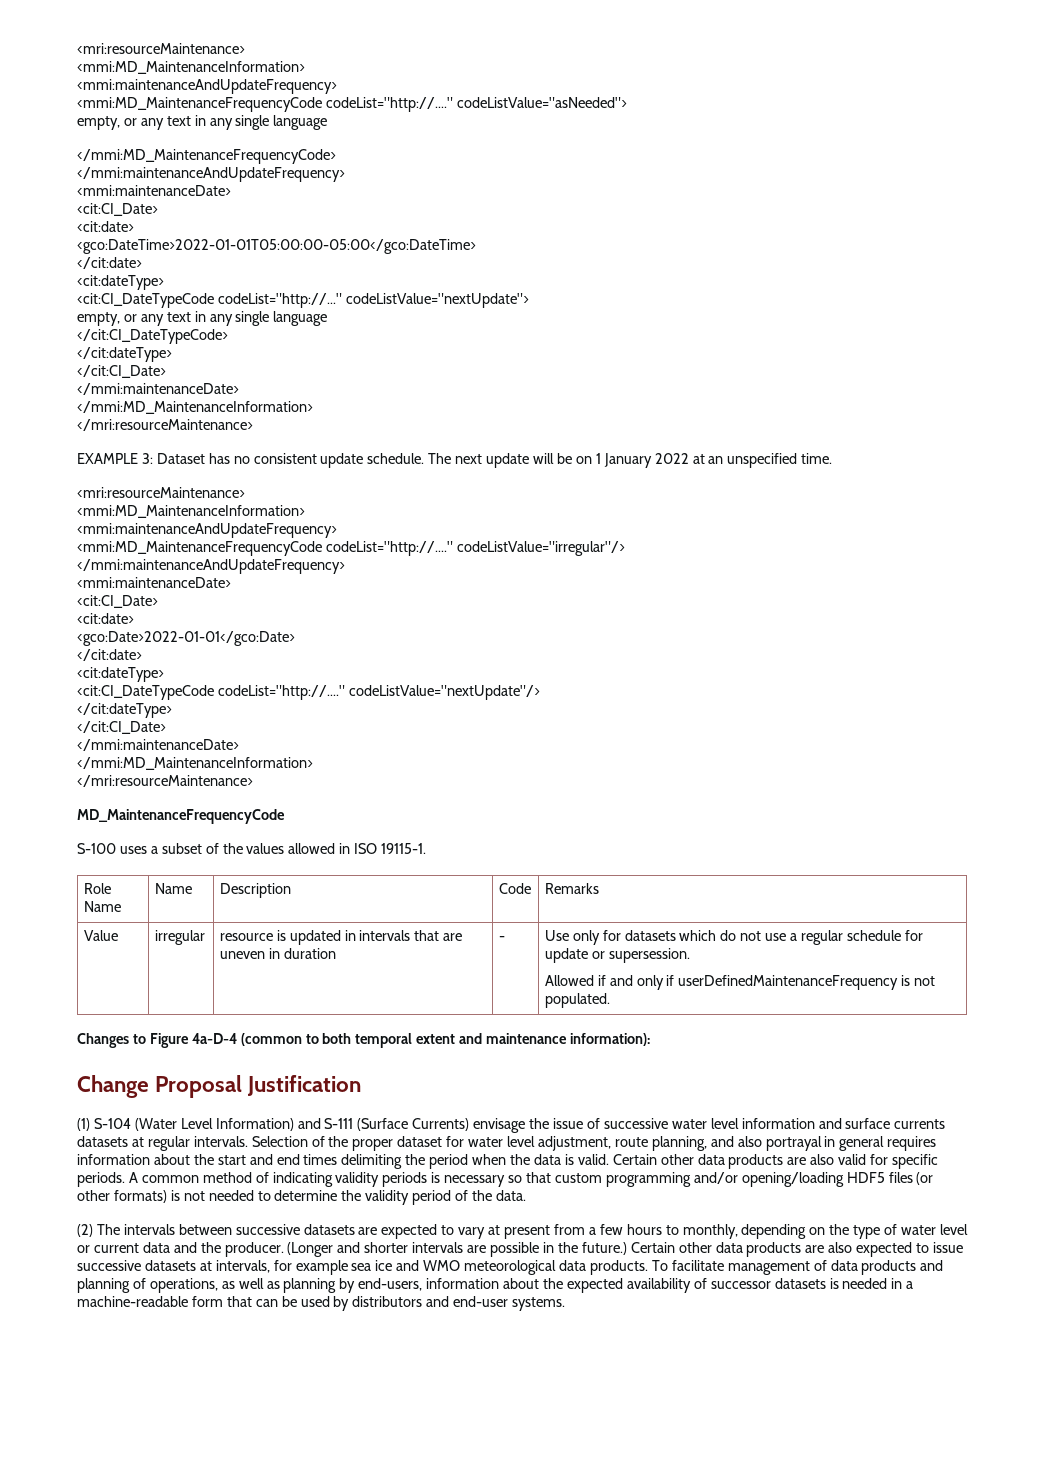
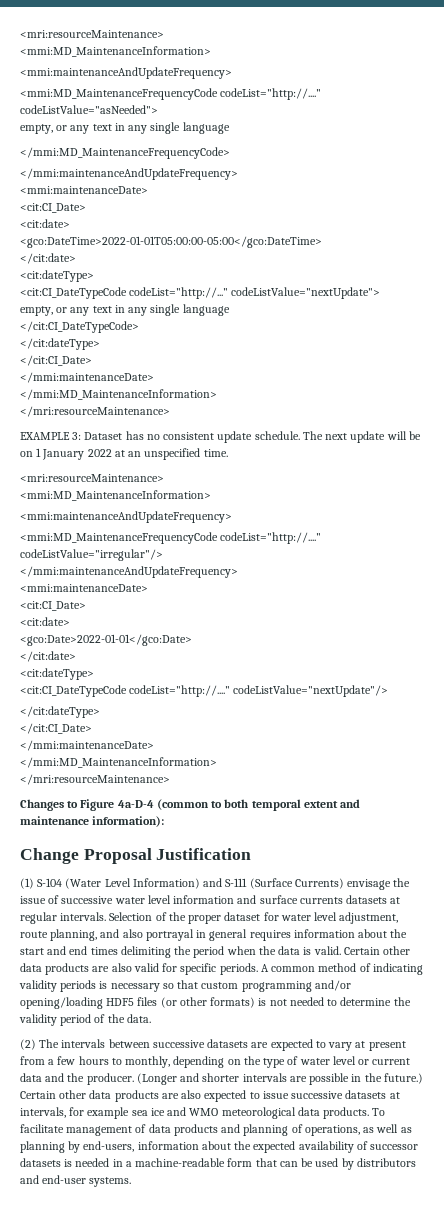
- MD_MaintenanceFrequencyCode
- S-100 uses a subset of the values allowed in ISO 19115-1.
- Role Name | Name | Description | Code | Remarks
- Value | irregular | resource is updated in intervals that are uneven in duration | - | Use only for datasets which do not use a regular schedule for update or supersession.
- Allowed if and only if userDefinedMaintenanceFrequency is not populated.

